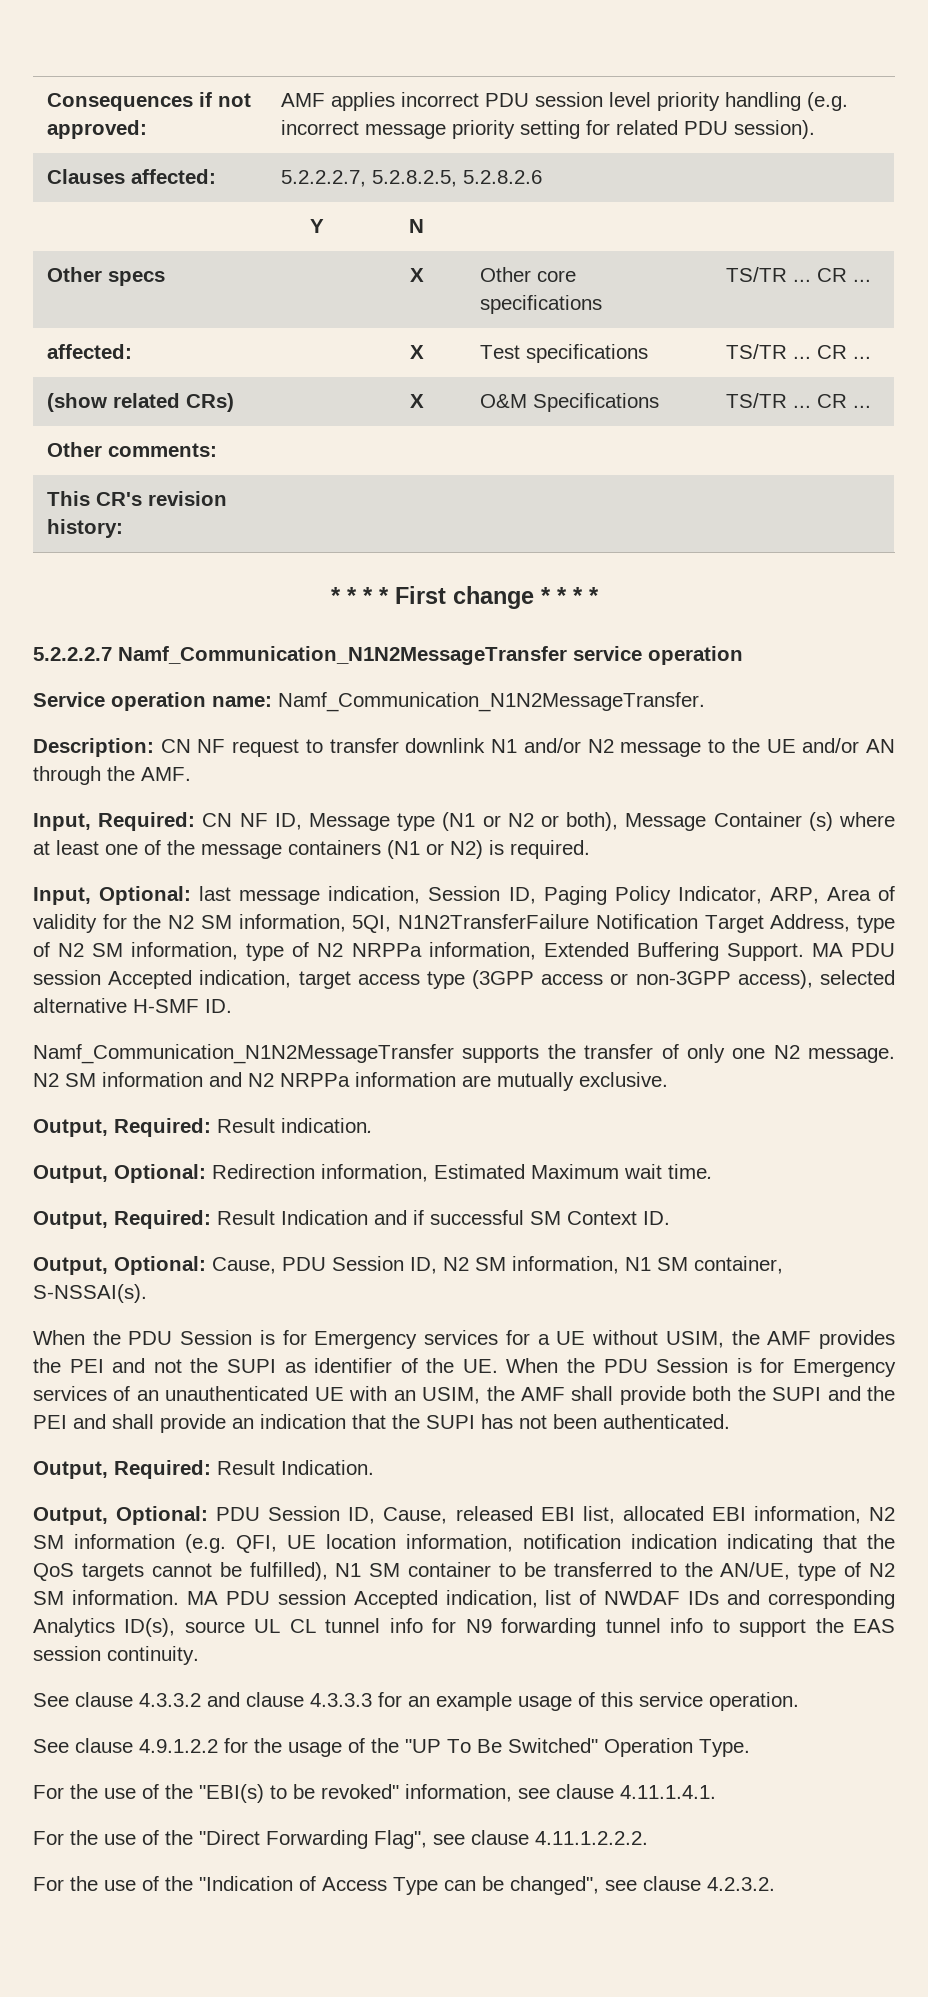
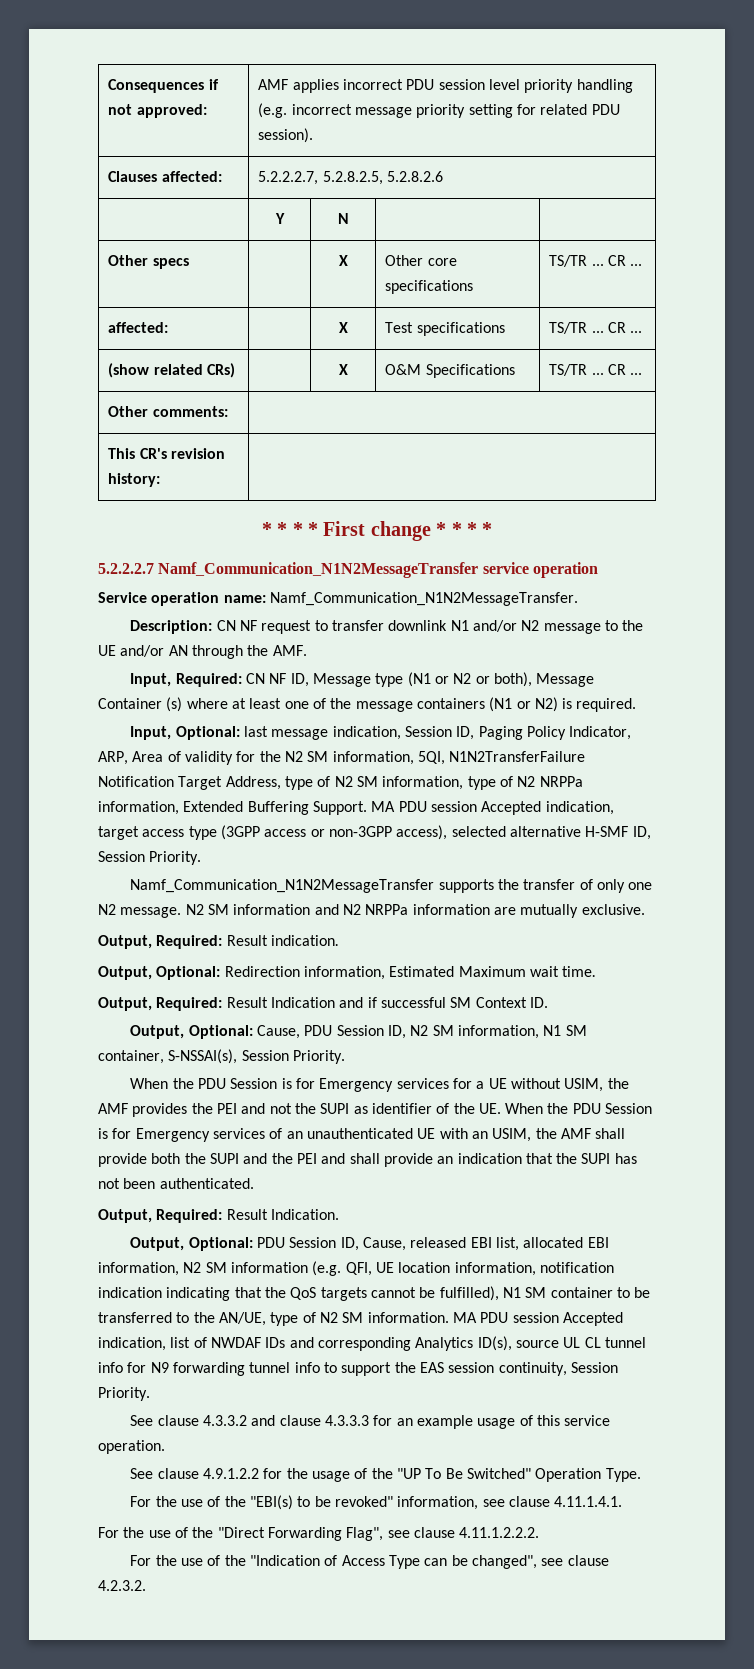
- MA PDU session Accepted indication, target access type (3GPP access or non-3GPP access), selected alternative H-SMF ID.
+ MA PDU session Accepted indication, target access type (3GPP access or non-3GPP access), selected alternative H-SMF ID, Session Priority.
- Output, Optional: Cause, PDU Session ID, N2 SM information, N1 SM container, S-NSSAI(s).
+ Output, Optional: Cause, PDU Session ID, N2 SM information, N1 SM container, S-NSSAI(s), Session Priority.
- MA PDU session Accepted indication, list of NWDAF IDs and corresponding Analytics ID(s), source UL CL tunnel info for N9 forwarding tunnel info to support the EAS session continuity.
+ MA PDU session Accepted indication, list of NWDAF IDs and corresponding Analytics ID(s), source UL CL tunnel info for N9 forwarding tunnel info to support the EAS session continuity, Session Priority.

